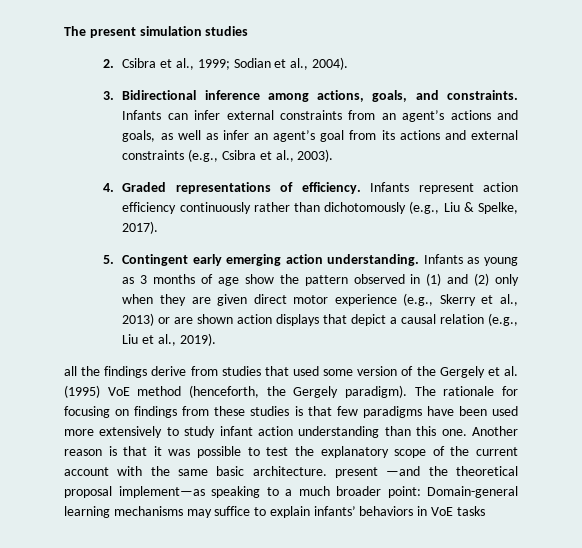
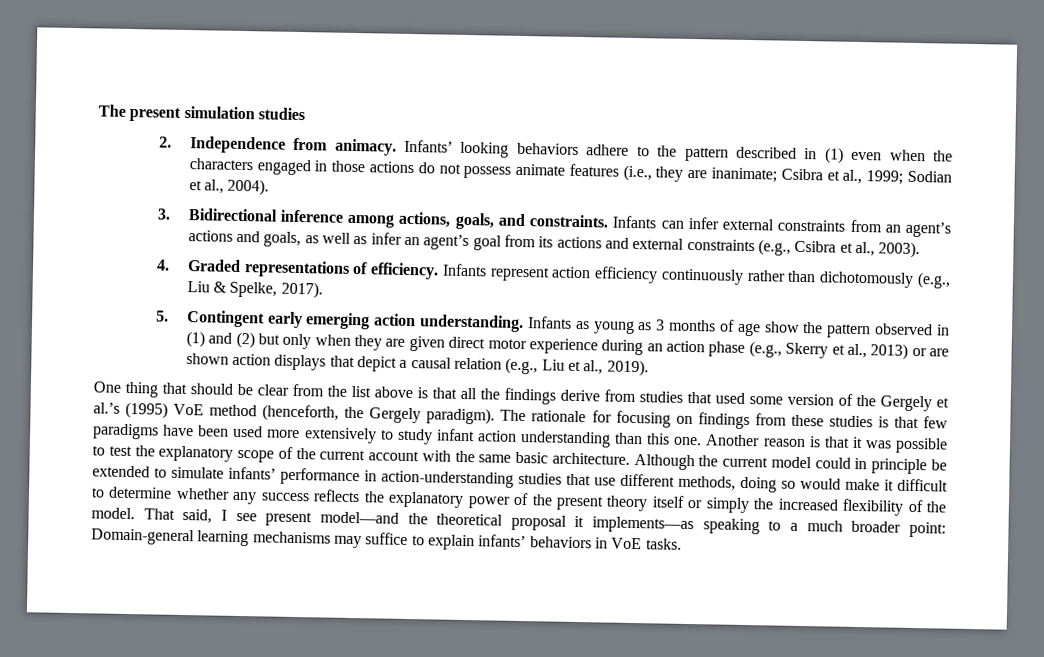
- 2. Csibra et al., 1999; Sodian et al., 2004).
+ 2. Independence from animacy. Infants’ looking behaviors adhere to the pattern described in (1) even when the characters engaged in those actions do not possess animate features (i.e., they are inanimate; Csibra et al., 1999; Sodian et al., 2004).
- Infants as young as 3 months of age show the pattern observed in (1) and (2) only when they are given direct motor experience (e.g., Skerry et al., 2013) or are shown action displays that depict a causal relation (e.g., Liu et al., 2019).
+ Infants as young as 3 months of age show the pattern observed in (1) and (2) but only when they are given direct motor experience during an action phase (e.g., Skerry et al., 2013) or are shown action displays that depict a causal relation (e.g., Liu et al., 2019).
- all the findings derive from studies that used some version of the Gergely et al. (1995) VoE method (henceforth, the Gergely paradigm).
+ One thing that should be clear from the list above is that all the findings derive from studies that used some version of the Gergely et al.’s (1995) VoE method (henceforth, the Gergely paradigm).
- Another reason is that it was possible to test the explanatory scope of the current account with the same basic architecture. present —and the theoretical proposal implement—as speaking to a much broader point: Domain-general learning mechanisms may suffice to explain infants’ behaviors in VoE tasks
+ Another reason is that it was possible to test the explanatory scope of the current account with the same basic architecture. Although the current model could in principle be extended to simulate infants’ performance in action-understanding studies that use different methods, doing so would make it difficult to determine whether any success reflects the explanatory power of the present theory itself or simply the increased flexibility of the model. That said, I see present model—and the theoretical proposal it implements—as speaking to a much broader point: Domain-general learning mechanisms may suffice to explain infants’ behaviors in VoE tasks.

